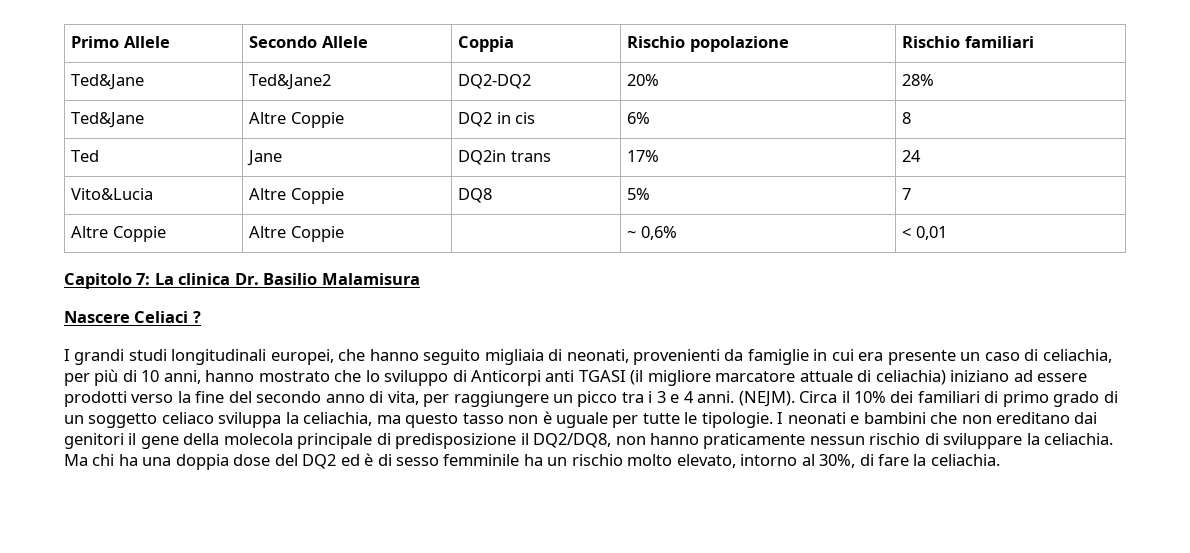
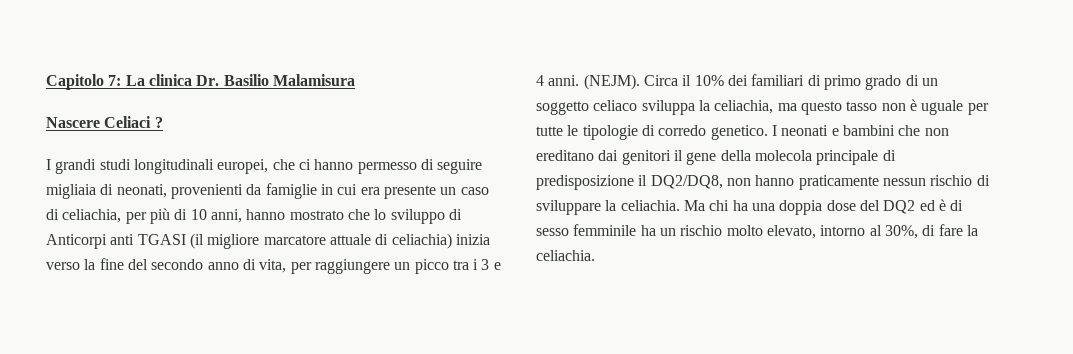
- Primo Allele | Secondo Allele | Coppia | Rischio popolazione | Rischio familiari
- Ted&Jane | Ted&Jane2 | DQ2-DQ2 | 20% | 28%
- Ted&Jane | Altre Coppie | DQ2 in cis | 6% | 8
- Ted | Jane | DQ2in trans | 17% | 24
- Vito&Lucia | Altre Coppie | DQ8 | 5% | 7
- Altre Coppie | Altre Coppie | | ~ 0,6% | < 0,01
- I grandi studi longitudinali europei, che hanno seguito migliaia di neonati, provenienti da famiglie in cui era presente un caso di celiachia, per più di 10 anni, hanno mostrato che lo sviluppo di Anticorpi anti TGASI (il migliore marcatore attuale di celiachia) iniziano ad essere prodotti verso la fine del secondo anno di vita, per raggiungere un picco tra i 3 e 4 anni.
+ I grandi studi longitudinali europei, che ci hanno permesso di seguire migliaia di neonati, provenienti da famiglie in cui era presente un caso di celiachia, per più di 10 anni, hanno mostrato che lo sviluppo di Anticorpi anti TGASI (il migliore marcatore attuale di celiachia) inizia verso la fine del secondo anno di vita, per raggiungere un picco tra i 3 e 4 anni.
- Circa il 10% dei familiari di primo grado di un soggetto celiaco sviluppa la celiachia, ma questo tasso non è uguale per tutte le tipologie.
+ Circa il 10% dei familiari di primo grado di un soggetto celiaco sviluppa la celiachia, ma questo tasso non è uguale per tutte le tipologie di corredo genetico.

